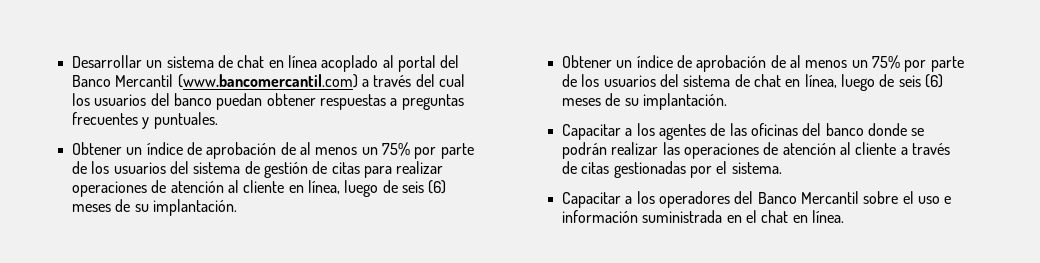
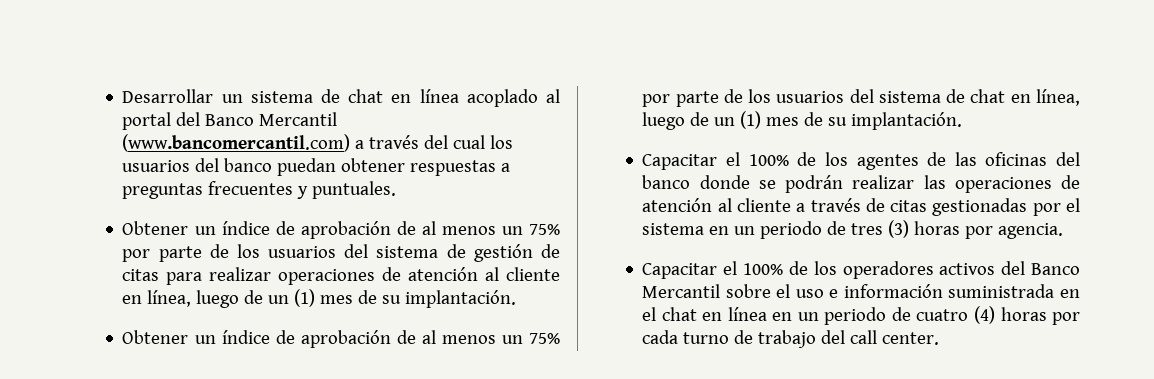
- Obtener un índice de aprobación de al menos un 75% por parte de los usuarios del sistema de gestión de citas para realizar operaciones de atención al cliente en línea, luego de seis (6) meses de su implantación.
+ Obtener un índice de aprobación de al menos un 75% por parte de los usuarios del sistema de gestión de citas para realizar operaciones de atención al cliente en línea, luego de un (1) mes de su implantación.
- Obtener un índice de aprobación de al menos un 75% por parte de los usuarios del sistema de chat en línea, luego de seis (6) meses de su implantación.
+ Obtener un índice de aprobación de al menos un 75% por parte de los usuarios del sistema de chat en línea, luego de un (1) mes de su implantación.
- Capacitar a los agentes de las oficinas del banco donde se podrán realizar las operaciones de atención al cliente a través de citas gestionadas por el sistema.
- Capacitar a los operadores del Banco Mercantil sobre el uso e información suministrada en el chat en línea.
+ Capacitar el 100% de los agentes de las oficinas del banco donde se podrán realizar las operaciones de atención al cliente a través de citas gestionadas por el sistema en un periodo de tres (3) horas por agencia.
+ Capacitar el 100% de los operadores activos del Banco Mercantil sobre el uso e información suministrada en el chat en línea en un periodo de cuatro (4) horas por cada turno de trabajo del call center.

